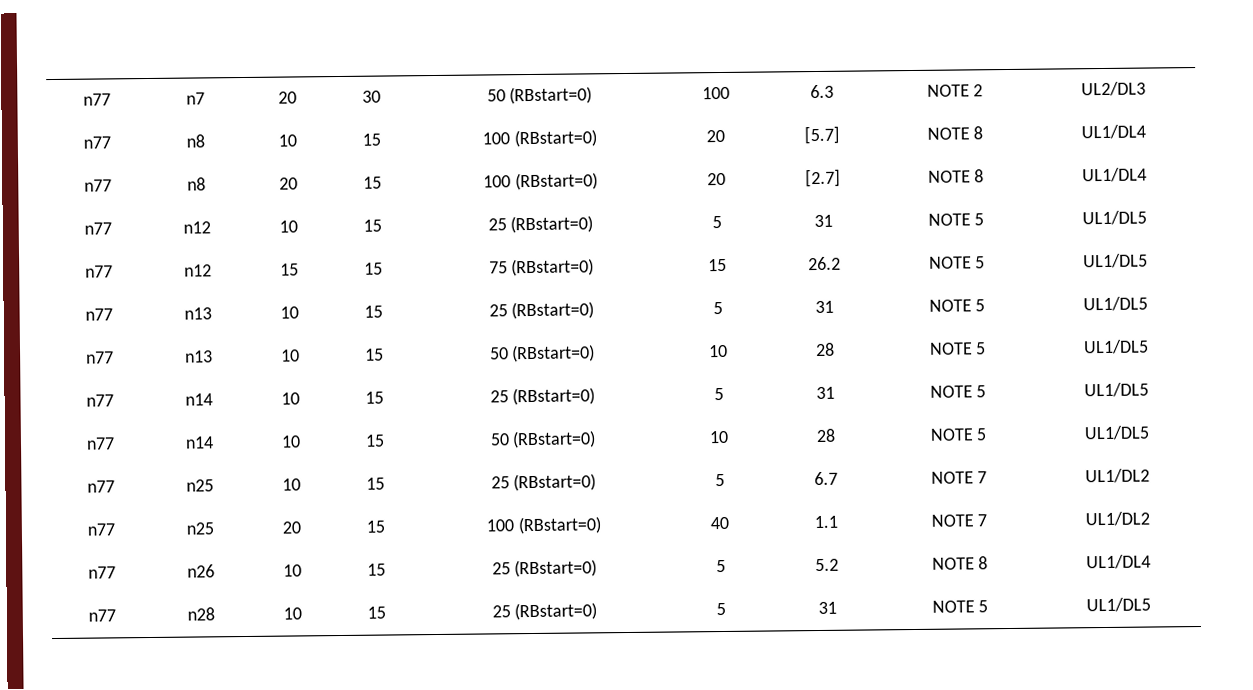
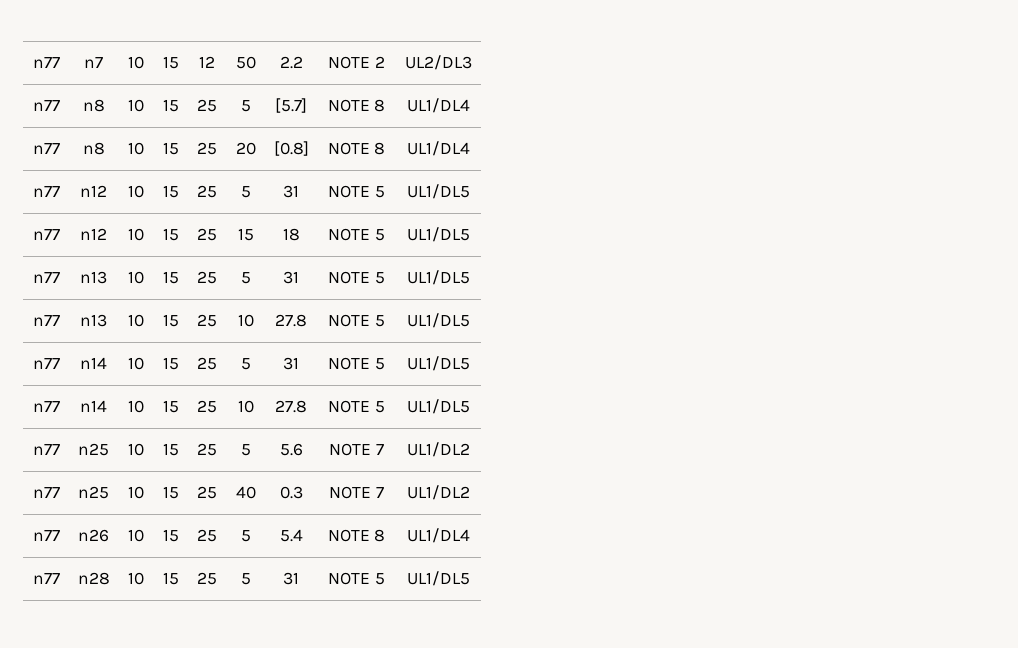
- n77 | n7 | 20 | 30 | 50 (RBstart=0) | 100 | 6.3 | NOTE 2 | UL2/DL3
+ n77 | n7 | 10 | 15 | 12 | 50 | 2.2 | NOTE 2 | UL2/DL3
- n77 | n8 | 10 | 15 | 100 (RBstart=0) | 20 | [5.7] | NOTE 8 | UL1/DL4
+ n77 | n8 | 10 | 15 | 25 | 5 | [5.7] | NOTE 8 | UL1/DL4
- n77 | n8 | 20 | 15 | 100 (RBstart=0) | 20 | [2.7] | NOTE 8 | UL1/DL4
+ n77 | n8 | 10 | 15 | 25 | 20 | [0.8] | NOTE 8 | UL1/DL4
- n77 | n12 | 10 | 15 | 25 (RBstart=0) | 5 | 31 | NOTE 5 | UL1/DL5
+ n77 | n12 | 10 | 15 | 25 | 5 | 31 | NOTE 5 | UL1/DL5
- n77 | n12 | 15 | 15 | 75 (RBstart=0) | 15 | 26.2 | NOTE 5 | UL1/DL5
- n77 | n13 | 10 | 15 | 25 (RBstart=0) | 5 | 31 | NOTE 5 | UL1/DL5
+ n77 | n12 | 10 | 15 | 25 | 15 | 18 | NOTE 5 | UL1/DL5
+ n77 | n13 | 10 | 15 | 25 | 5 | 31 | NOTE 5 | UL1/DL5
- n77 | n13 | 10 | 15 | 50 (RBstart=0) | 10 | 28 | NOTE 5 | UL1/DL5
- n77 | n14 | 10 | 15 | 25 (RBstart=0) | 5 | 31 | NOTE 5 | UL1/DL5
+ n77 | n13 | 10 | 15 | 25 | 10 | 27.8 | NOTE 5 | UL1/DL5
+ n77 | n14 | 10 | 15 | 25 | 5 | 31 | NOTE 5 | UL1/DL5
- n77 | n14 | 10 | 15 | 50 (RBstart=0) | 10 | 28 | NOTE 5 | UL1/DL5
+ n77 | n14 | 10 | 15 | 25 | 10 | 27.8 | NOTE 5 | UL1/DL5
- n77 | n25 | 10 | 15 | 25 (RBstart=0) | 5 | 6.7 | NOTE 7 | UL1/DL2
+ n77 | n25 | 10 | 15 | 25 | 5 | 5.6 | NOTE 7 | UL1/DL2
- n77 | n25 | 20 | 15 | 100 (RBstart=0) | 40 | 1.1 | NOTE 7 | UL1/DL2
+ n77 | n25 | 10 | 15 | 25 | 40 | 0.3 | NOTE 7 | UL1/DL2
- n77 | n26 | 10 | 15 | 25 (RBstart=0) | 5 | 5.2 | NOTE 8 | UL1/DL4
+ n77 | n26 | 10 | 15 | 25 | 5 | 5.4 | NOTE 8 | UL1/DL4
- n77 | n28 | 10 | 15 | 25 (RBstart=0) | 5 | 31 | NOTE 5 | UL1/DL5
+ n77 | n28 | 10 | 15 | 25 | 5 | 31 | NOTE 5 | UL1/DL5

